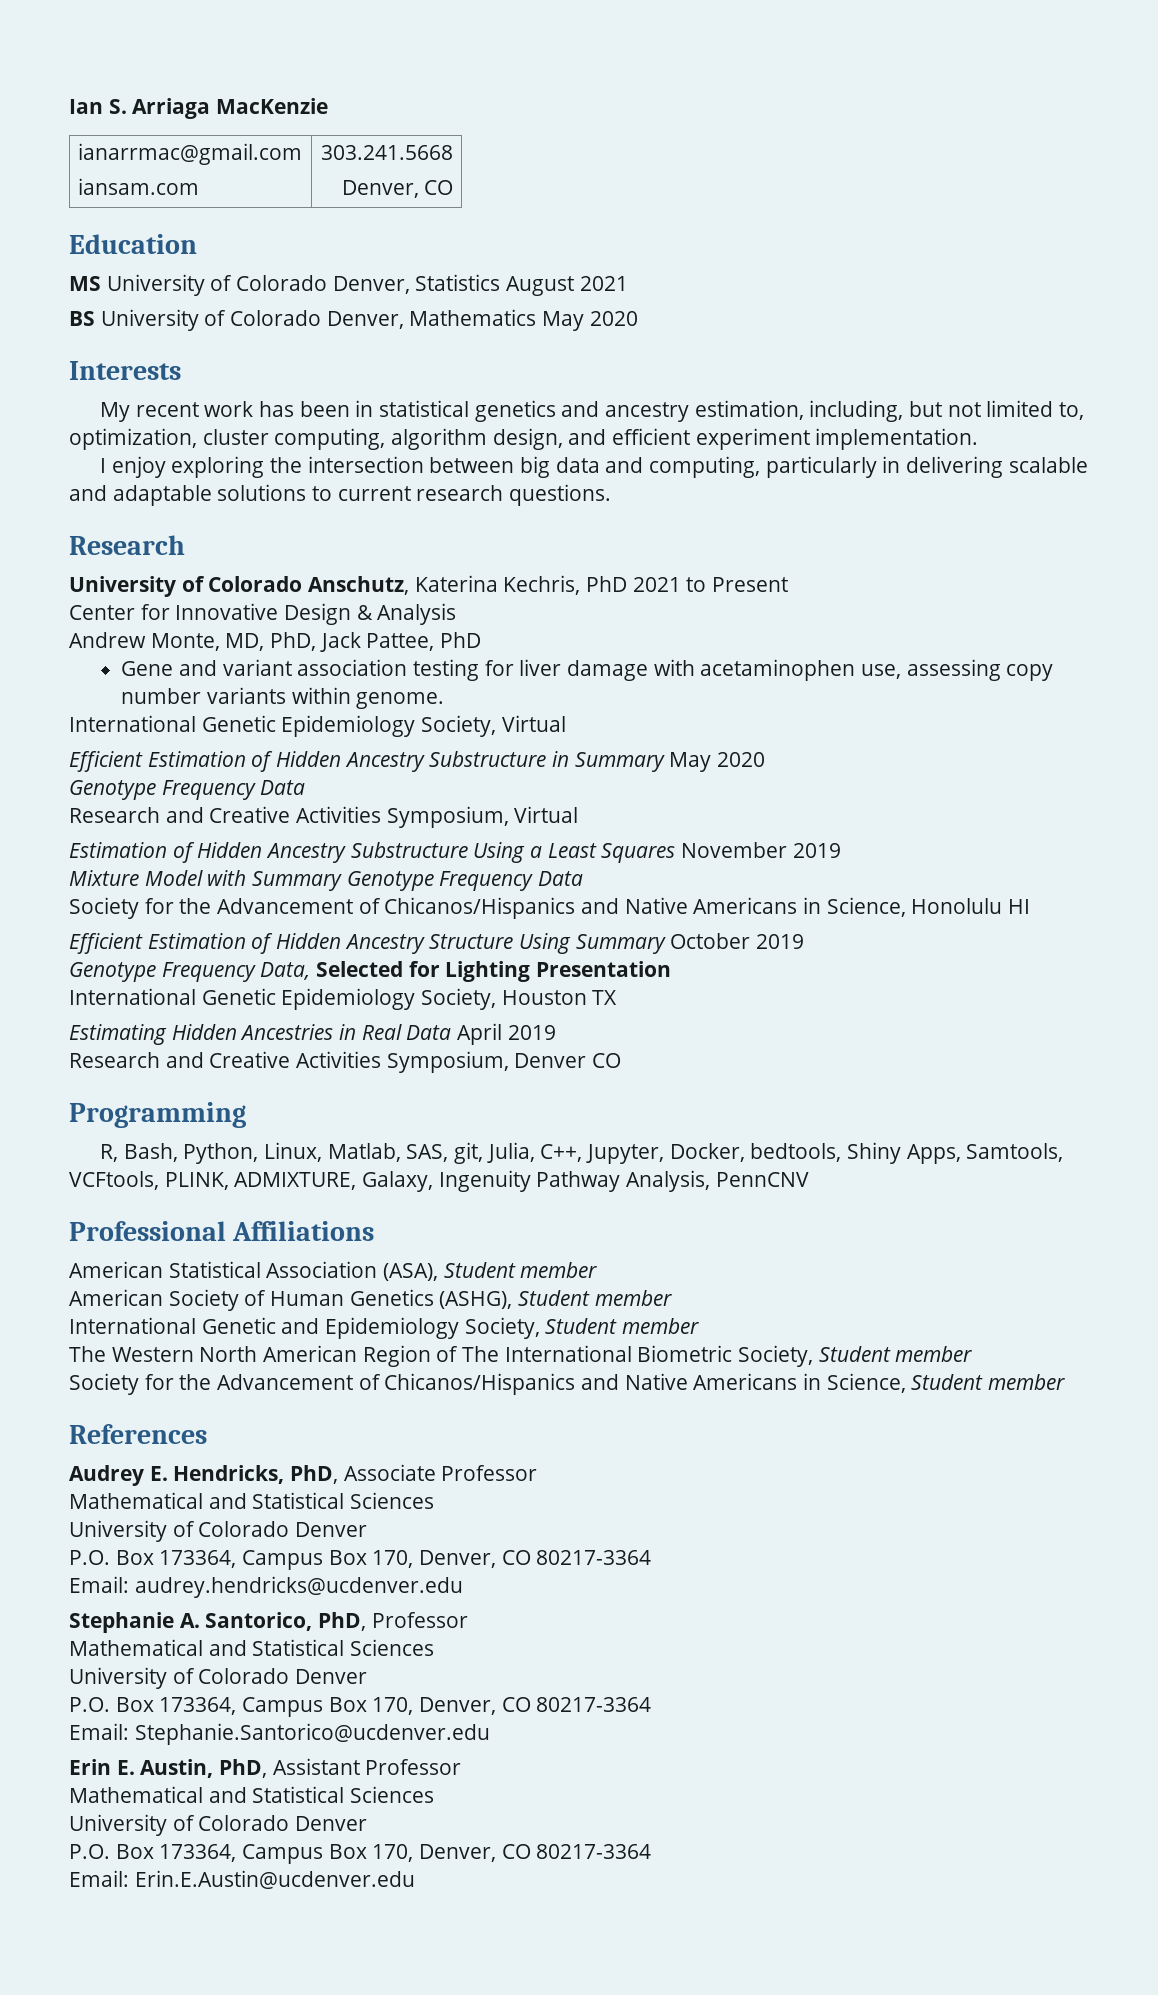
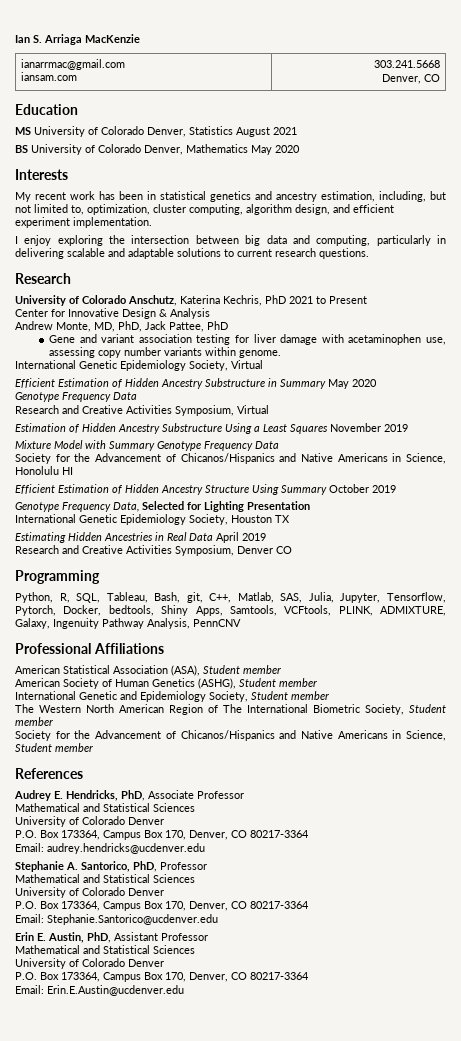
- R, Bash, Python, Linux, Matlab, SAS, git, Julia, C++, Jupyter, Docker, bedtools, Shiny Apps, Samtools, VCFtools, PLINK, ADMIXTURE, Galaxy, Ingenuity Pathway Analysis, PennCNV
+ Python, R, SQL, Tableau, Bash, git, C++, Matlab, SAS, Julia, Jupyter, Tensorflow, Pytorch, Docker, bedtools, Shiny Apps, Samtools, VCFtools, PLINK, ADMIXTURE, Galaxy, Ingenuity Pathway Analysis, PennCNV

